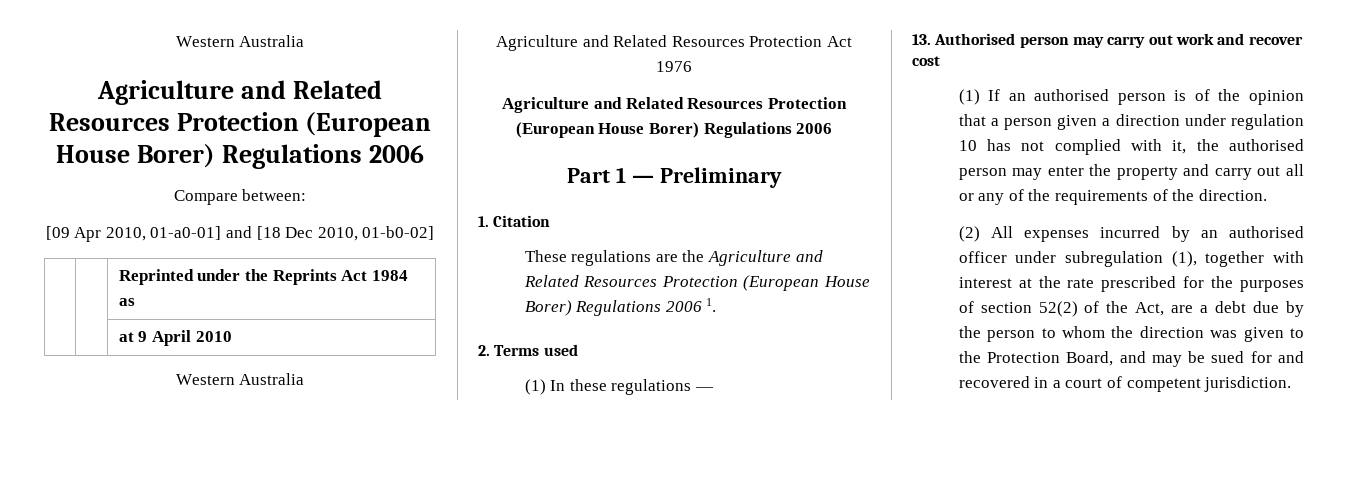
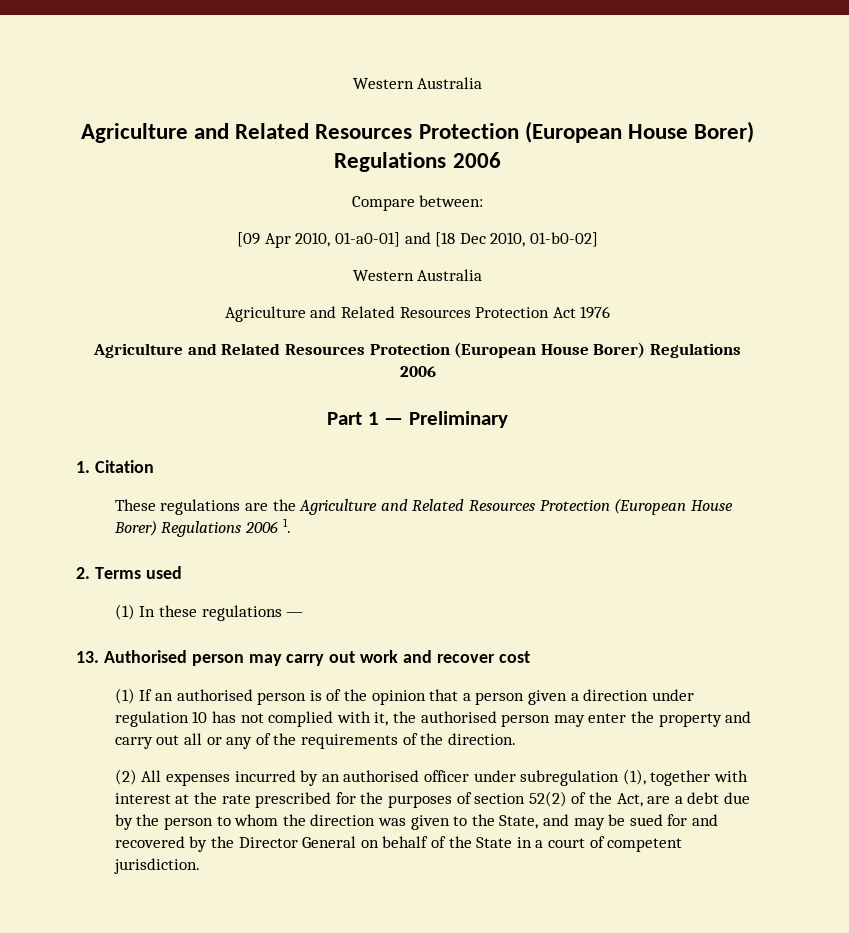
- | | Reprinted under the Reprints Act 1984 as
- | | at 9 April 2010
- (2) All expenses incurred by an authorised officer under subregulation (1), together with interest at the rate prescribed for the purposes of section 52(2) of the Act, are a debt due by the person to whom the direction was given to the Protection Board, and may be sued for and recovered in a court of competent jurisdiction.
+ (2) All expenses incurred by an authorised officer under subregulation (1), together with interest at the rate prescribed for the purposes of section 52(2) of the Act, are a debt due by the person to whom the direction was given to the State, and may be sued for and recovered by the Director General on behalf of the State in a court of competent jurisdiction.

